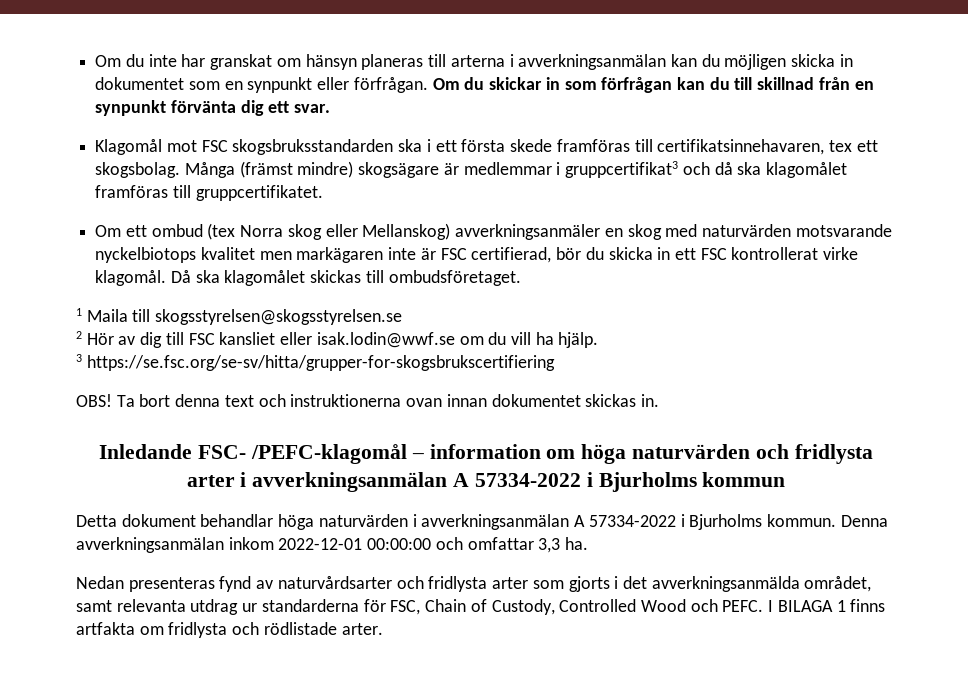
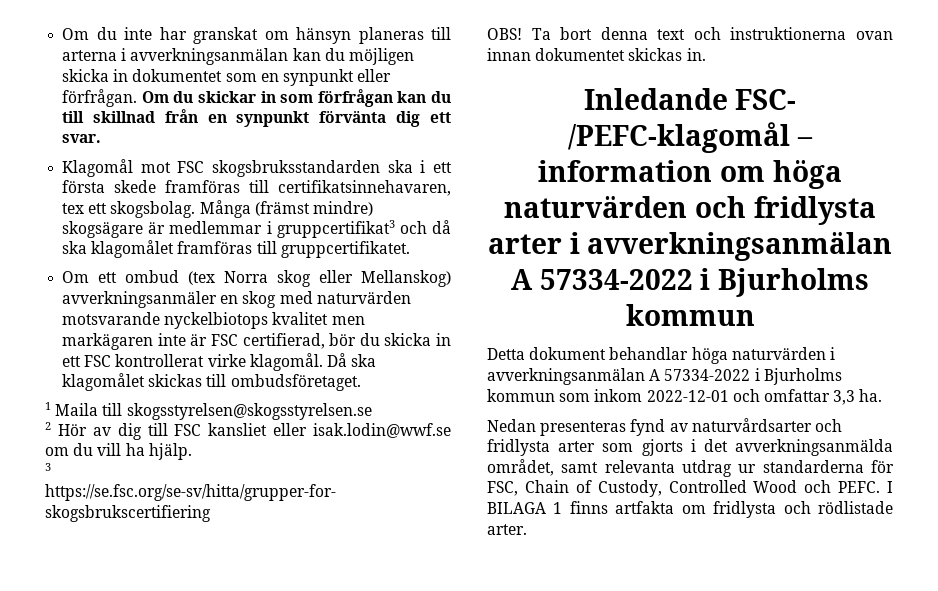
- Detta dokument behandlar höga naturvärden i avverkningsanmälan A 57334-2022 i Bjurholms kommun. Denna avverkningsanmälan inkom 2022-12-01 00:00:00 och omfattar 3,3 ha.
+ Detta dokument behandlar höga naturvärden i avverkningsanmälan A 57334-2022 i Bjurholms kommun som inkom 2022-12-01 och omfattar 3,3 ha.

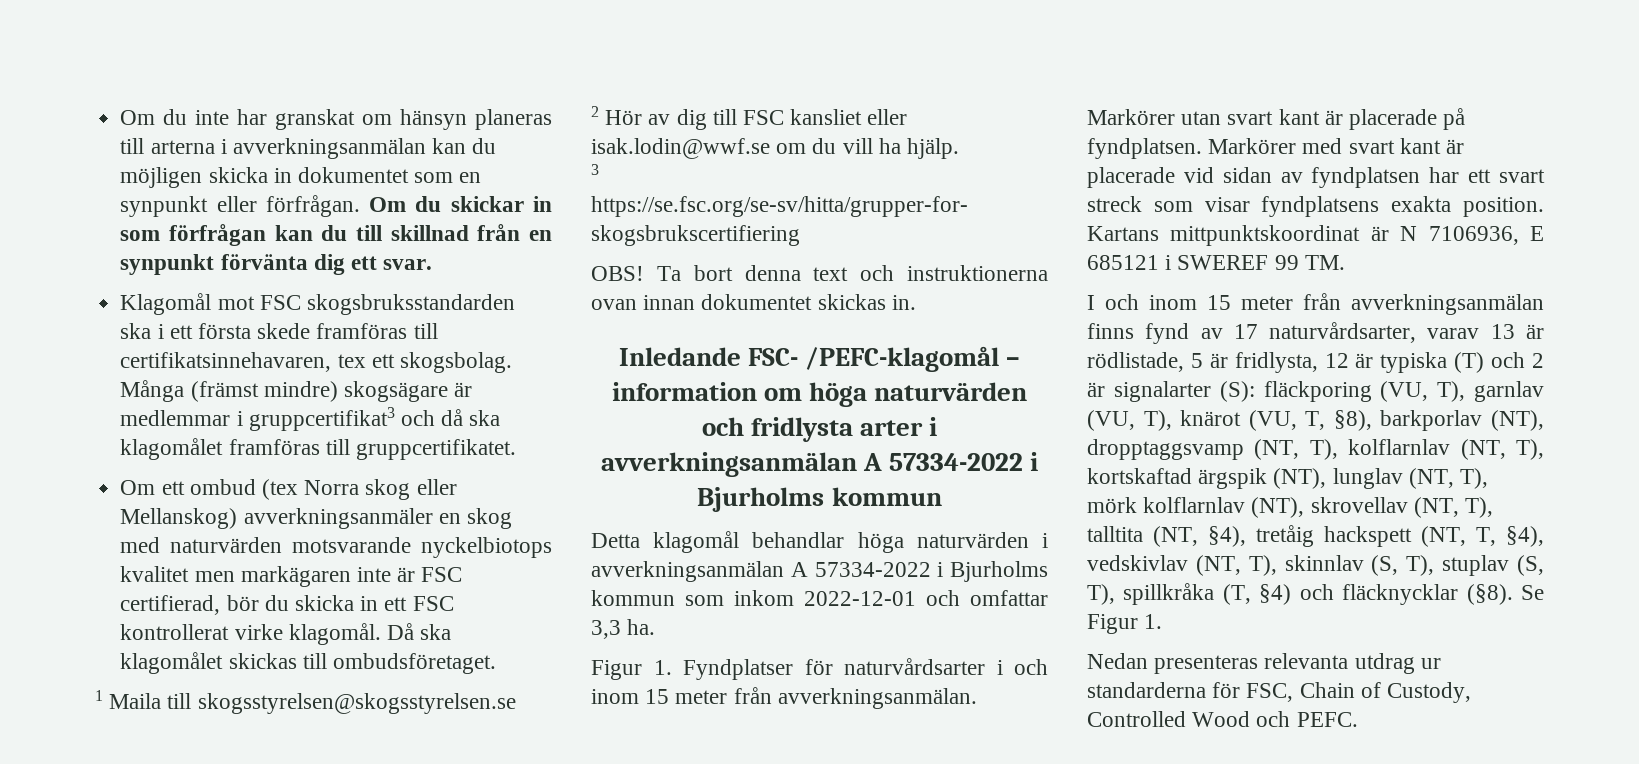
- Detta dokument behandlar höga naturvärden i avverkningsanmälan A 57334-2022 i Bjurholms kommun som inkom 2022-12-01 och omfattar 3,3 ha.
+ Detta klagomål behandlar höga naturvärden i avverkningsanmälan A 57334-2022 i Bjurholms kommun som inkom 2022-12-01 och omfattar 3,3 ha.
- Nedan presenteras fynd av naturvårdsarter och fridlysta arter som gjorts i det avverkningsanmälda området, samt relevanta utdrag ur standarderna för FSC, Chain of Custody, Controlled Wood och PEFC. I BILAGA 1 finns artfakta om fridlysta och rödlistade arter.
+ Figur 1. Fyndplatser för naturvårdsarter i och inom 15 meter från avverkningsanmälan. Markörer utan svart kant är placerade på fyndplatsen. Markörer med svart kant är placerade vid sidan av fyndplatsen har ett svart streck som visar fyndplatsens exakta position. Kartans mittpunktskoordinat är N 7106936, E 685121 i SWEREF 99 TM.
+ I och inom 15 meter från avverkningsanmälan finns fynd av 17 naturvårdsarter, varav 13 är rödlistade, 5 är fridlysta, 12 är typiska (T) och 2 är signalarter (S): fläckporing (VU, T), garnlav (VU, T), knärot (VU, T, §8), barkporlav (NT), dropptaggsvamp (NT, T), kolflarnlav (NT, T), kortskaftad ärgspik (NT), lunglav (NT, T), mörk kolflarnlav (NT), skrovellav (NT, T), talltita (NT, §4), tretåig hackspett (NT, T, §4), vedskivlav (NT, T), skinnlav (S, T), stuplav (S, T), spillkråka (T, §4) och fläcknycklar (§8). Se Figur 1.
+ Nedan presenteras relevanta utdrag ur standarderna för FSC, Chain of Custody, Controlled Wood och PEFC.

